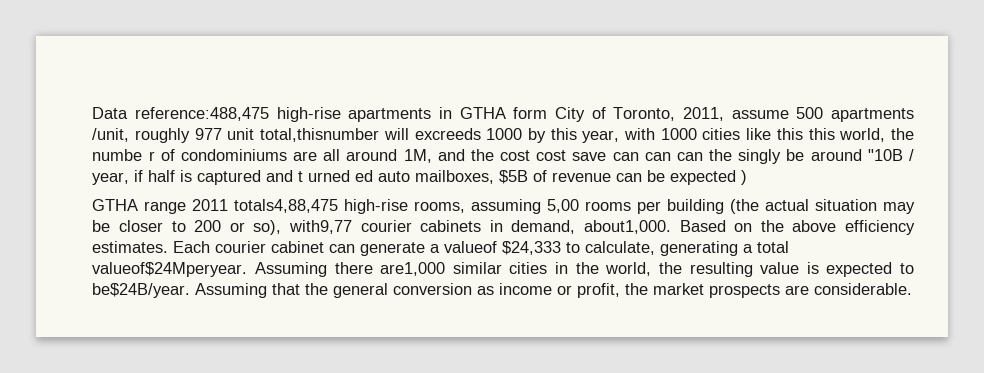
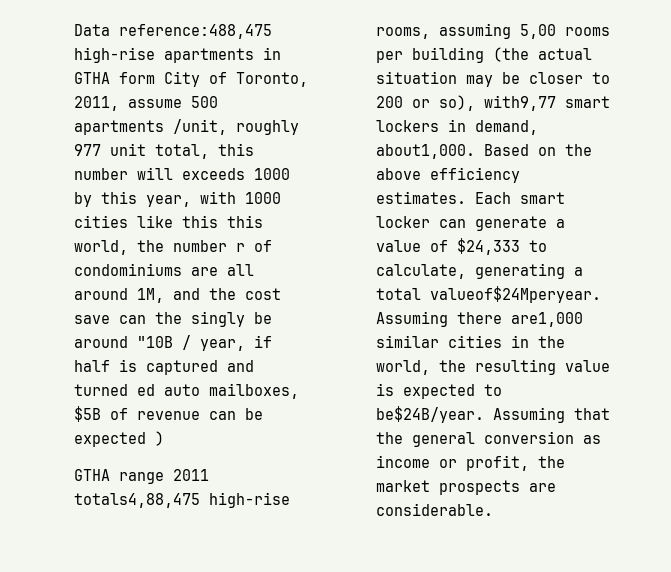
- Data reference:488,475 high-rise apartments in GTHA form City of Toronto, 2011, assume 500 apartments /unit, roughly 977 unit total,thisnumber will excreeds 1000 by this year, with 1000 cities like this this world, the numbe r of condominiums are all around 1M, and the cost cost save can can can the singly be around "10B / year, if half is captured and t urned ed auto mailboxes, $5B of revenue can be expected )
+ Data reference:488,475 high-rise apartments in GTHA form City of Toronto, 2011, assume 500 apartments /unit, roughly 977 unit total, this number will exceeds 1000 by this year, with 1000 cities like this this world, the number r of condominiums are all around 1M, and the cost save can the singly be around "10B / year, if half is captured and turned ed auto mailboxes, $5B of revenue can be expected )
- GTHA range 2011 totals4,88,475 high-rise rooms, assuming 5,00 rooms per building (the actual situation may be closer to 200 or so), with9,77 courier cabinets in demand, about1,000.
+ GTHA range 2011 totals4,88,475 high-rise rooms, assuming 5,00 rooms per building (the actual situation may be closer to 200 or so), with9,77 smart lockers in demand, about1,000.
- Each courier cabinet can generate a valueof $24,333 to calculate, generating a total valueof$24Mperyear.
+ Each smart locker can generate a value of $24,333 to calculate, generating a total valueof$24Mperyear.

